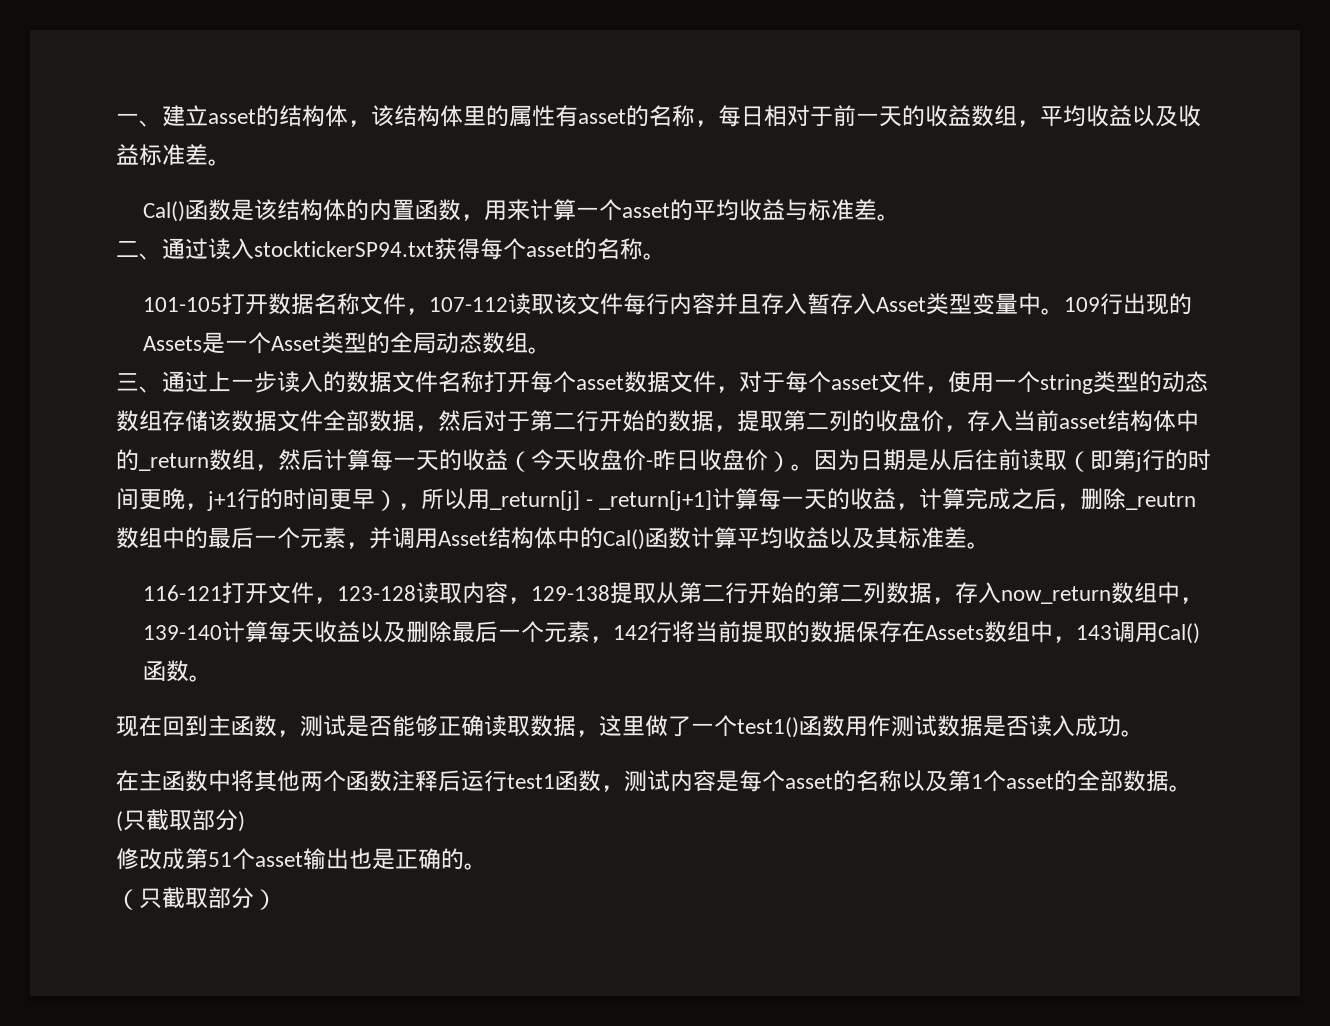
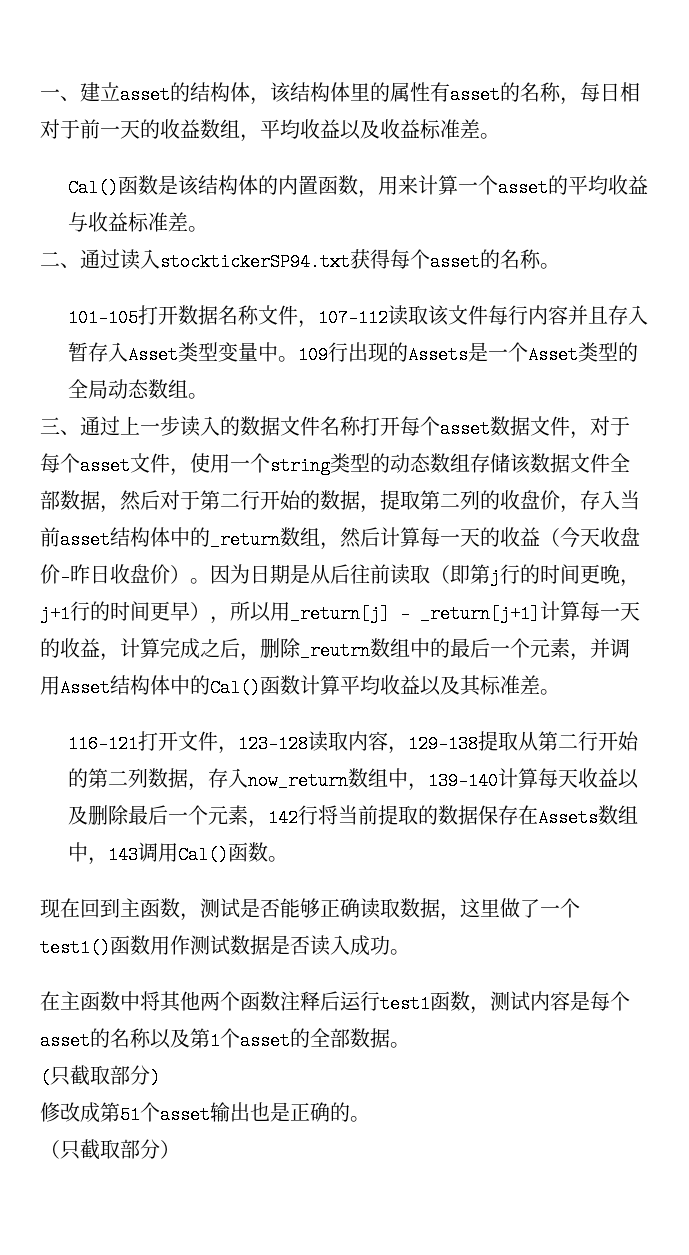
- Cal()函数是该结构体的内置函数，用来计算一个asset的平均收益与标准差。
+ Cal()函数是该结构体的内置函数，用来计算一个asset的平均收益与收益标准差。

